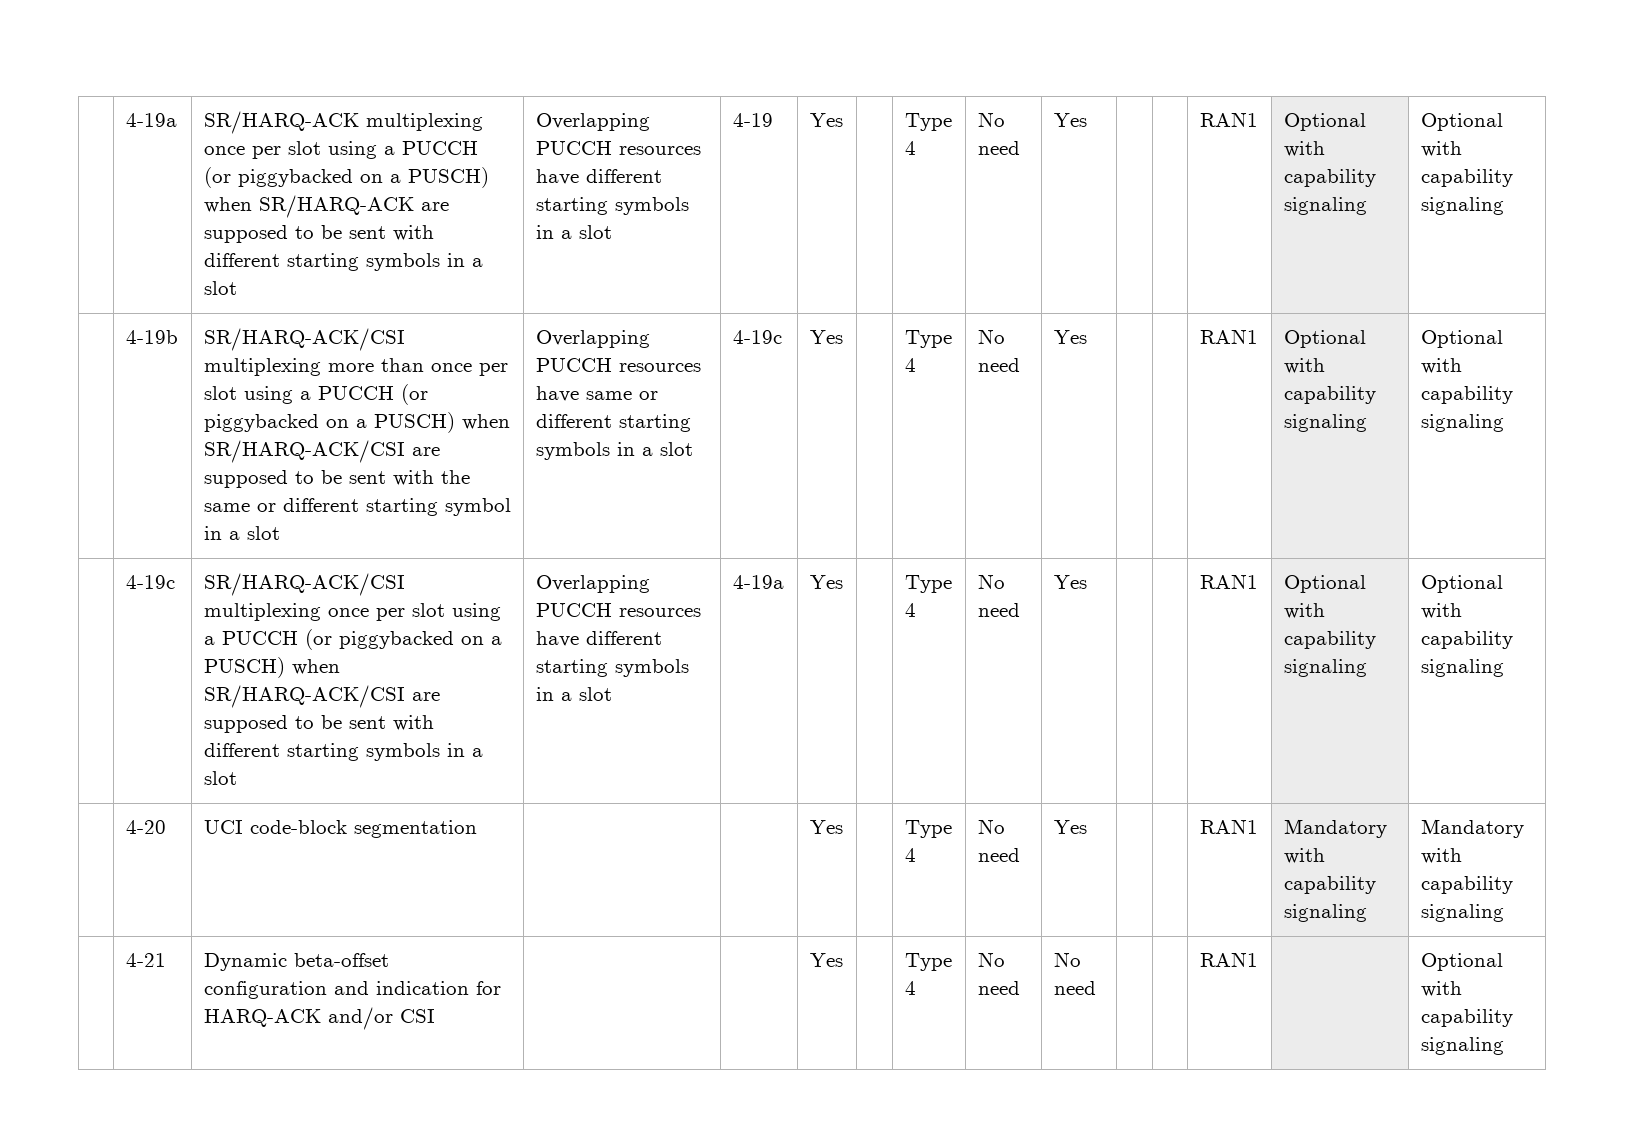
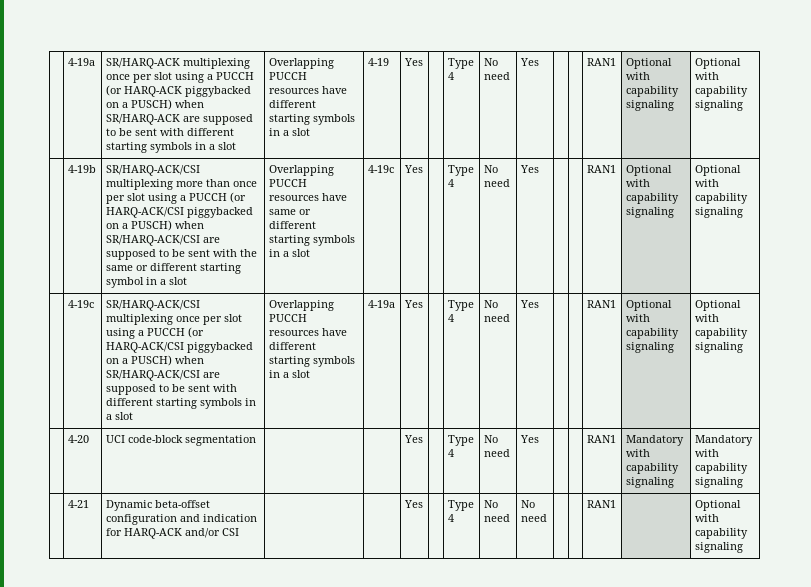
- SR/HARQ-ACK multiplexing once per slot using a PUCCH (or piggybacked on a PUSCH) when SR/HARQ-ACK are supposed to be sent with different starting symbols in a slot
+ SR/HARQ-ACK multiplexing once per slot using a PUCCH (or HARQ-ACK piggybacked on a PUSCH) when SR/HARQ-ACK are supposed to be sent with different starting symbols in a slot
- SR/HARQ-ACK/CSI multiplexing more than once per slot using a PUCCH (or piggybacked on a PUSCH) when SR/HARQ-ACK/CSI are supposed to be sent with the same or different starting symbol in a slot
+ SR/HARQ-ACK/CSI multiplexing more than once per slot using a PUCCH (or HARQ-ACK/CSI piggybacked on a PUSCH) when SR/HARQ-ACK/CSI are supposed to be sent with the same or different starting symbol in a slot
- SR/HARQ-ACK/CSI multiplexing once per slot using a PUCCH (or piggybacked on a PUSCH) when SR/HARQ-ACK/CSI are supposed to be sent with different starting symbols in a slot
+ SR/HARQ-ACK/CSI multiplexing once per slot using a PUCCH (or HARQ-ACK/CSI piggybacked on a PUSCH) when SR/HARQ-ACK/CSI are supposed to be sent with different starting symbols in a slot

